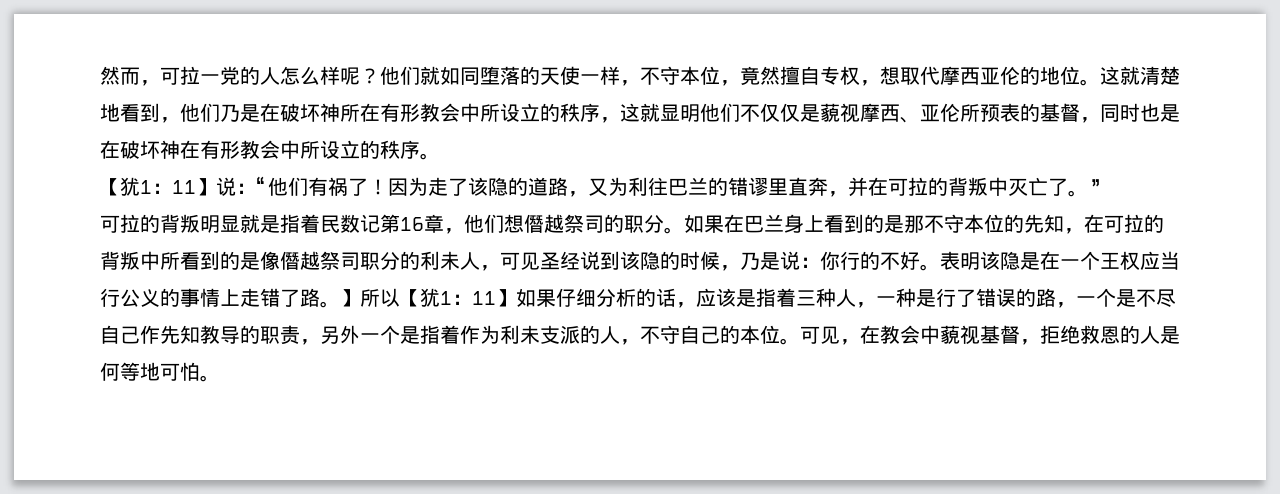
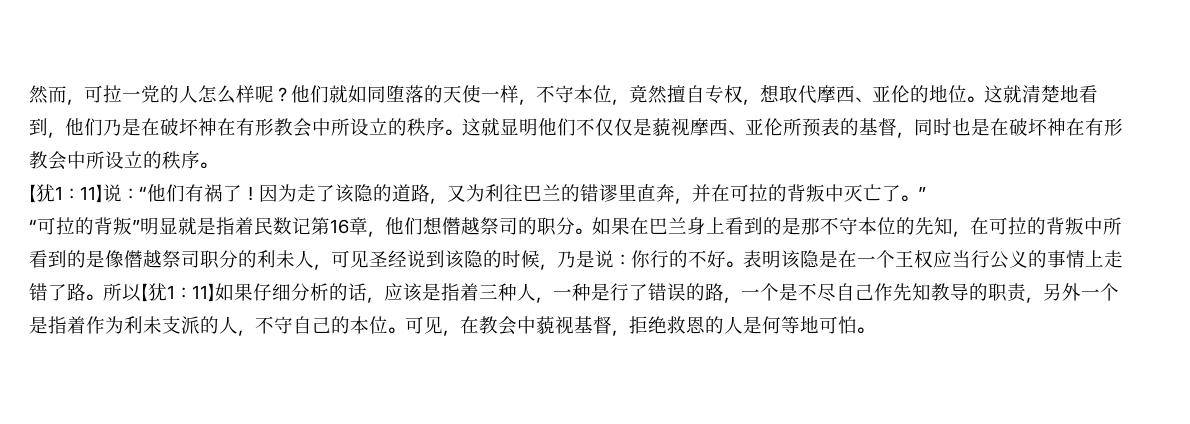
- 他们就如同堕落的天使一样，不守本位，竟然擅自专权，想取代摩西亚伦的地位。
+ 他们就如同堕落的天使一样，不守本位，竟然擅自专权，想取代摩西、亚伦的地位。
- 这就清楚地看到，他们乃是在破坏神所在有形教会中所设立的秩序，这就显明他们不仅仅是藐视摩西、亚伦所预表的基督，同时也是在破坏神在有形教会中所设立的秩序。
+ 这就清楚地看到，他们乃是在破坏神在有形教会中所设立的秩序。这就显明他们不仅仅是藐视摩西、亚伦所预表的基督，同时也是在破坏神在有形教会中所设立的秩序。
- 可拉的背叛明显就是指着民数记第16章，他们想僭越祭司的职分。
+ “可拉的背叛”明显就是指着民数记第16章，他们想僭越祭司的职分。
- 】所以【犹1：11】如果仔细分析的话，应该是指着三种人，一种是行了错误的路，一个是不尽自己作先知教导的职责，另外一个是指着作为利未支派的人，不守自己的本位。
+ 所以【犹1：11】如果仔细分析的话，应该是指着三种人，一种是行了错误的路，一个是不尽自己作先知教导的职责，另外一个是指着作为利未支派的人，不守自己的本位。

